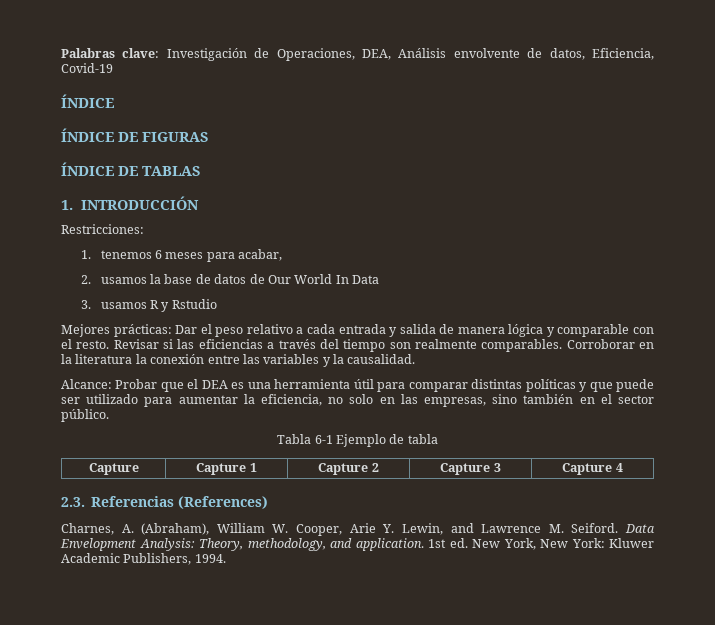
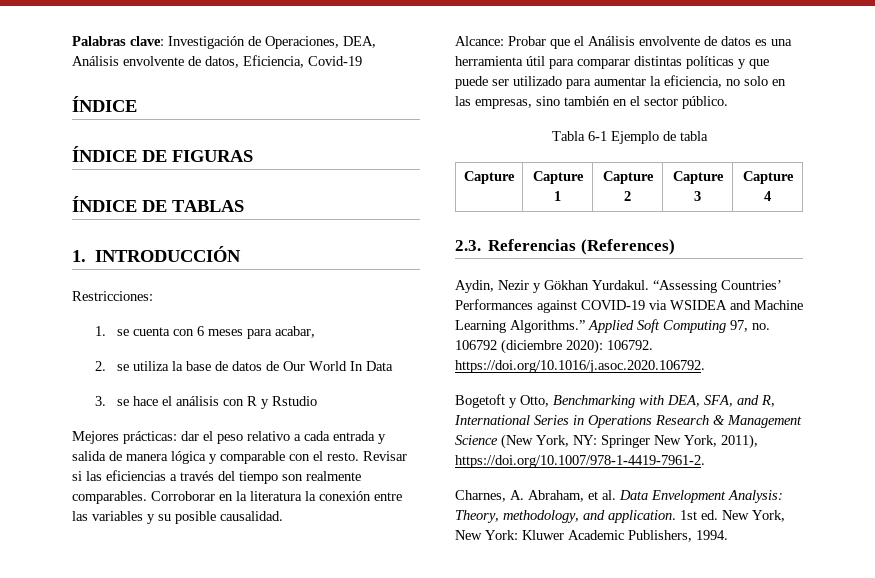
- 1. tenemos 6 meses para acabar,
+ 1. se cuenta con 6 meses para acabar,
- 2. usamos la base de datos de Our World In Data
+ 2. se utiliza la base de datos de Our World In Data
- 3. usamos R y Rstudio
+ 3. se hace el análisis con R y Rstudio
- Mejores prácticas: Dar el peso relativo a cada entrada y salida de manera lógica y comparable con el resto.
+ Mejores prácticas: dar el peso relativo a cada entrada y salida de manera lógica y comparable con el resto.
- Corroborar en la literatura la conexión entre las variables y la causalidad.
+ Corroborar en la literatura la conexión entre las variables y su posible causalidad.
- Alcance: Probar que el DEA es una herramienta útil para comparar distintas políticas y que puede ser utilizado para aumentar la eficiencia, no solo en las empresas, sino también en el sector público.
+ Alcance: Probar que el Análisis envolvente de datos es una herramienta útil para comparar distintas políticas y que puede ser utilizado para aumentar la eficiencia, no solo en las empresas, sino también en el sector público.
- Charnes, A. (Abraham), William W. Cooper, Arie Y. Lewin, and Lawrence M. Seiford. Data Envelopment Analysis: Theory, methodology, and application.
+ Aydin, Nezir y Gökhan Yurdakul. “Assessing Countries’ Performances against COVID-19 via WSIDEA and Machine Learning Algorithms.” Applied Soft Computing 97, no. 106792 (diciembre 2020): 106792. https://doi.org/10.1016/j.asoc.2020.106792.
+ Bogetoft y Otto, Benchmarking with DEA, SFA, and R, International Series in Operations Research & Management Science (New York, NY: Springer New York, 2011), https://doi.org/10.1007/978-1-4419-7961-2.
+ Charnes, A. Abraham, et al. Data Envelopment Analysis: Theory, methodology, and application.

